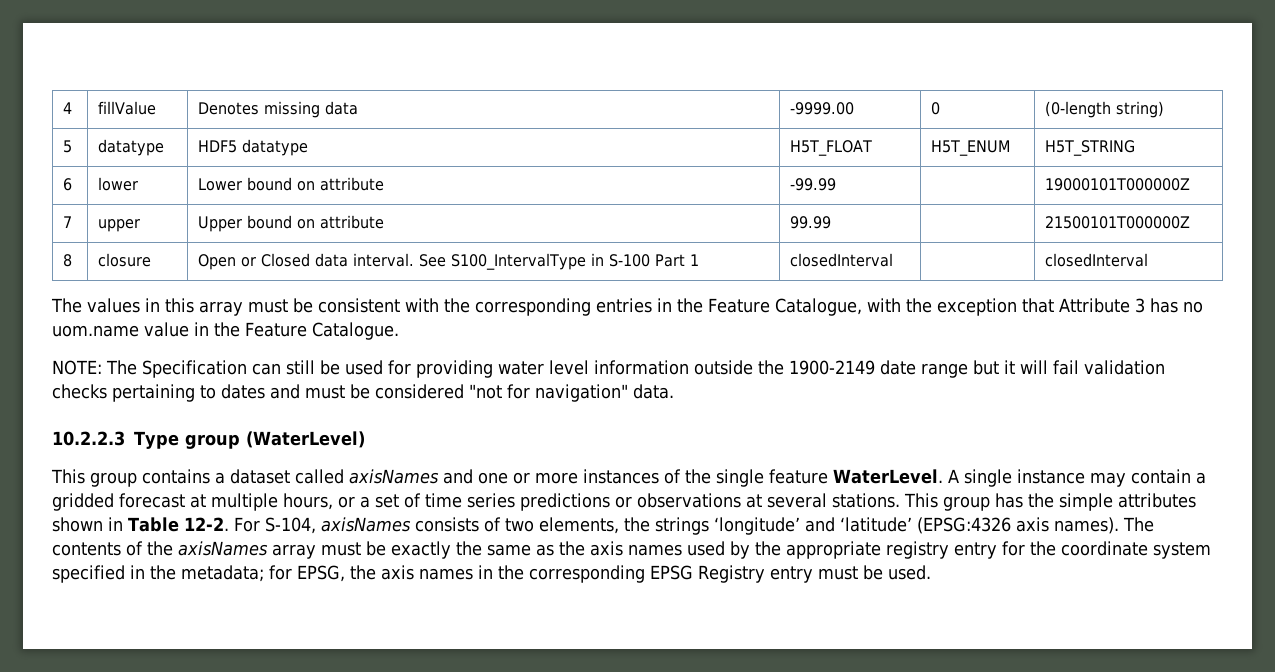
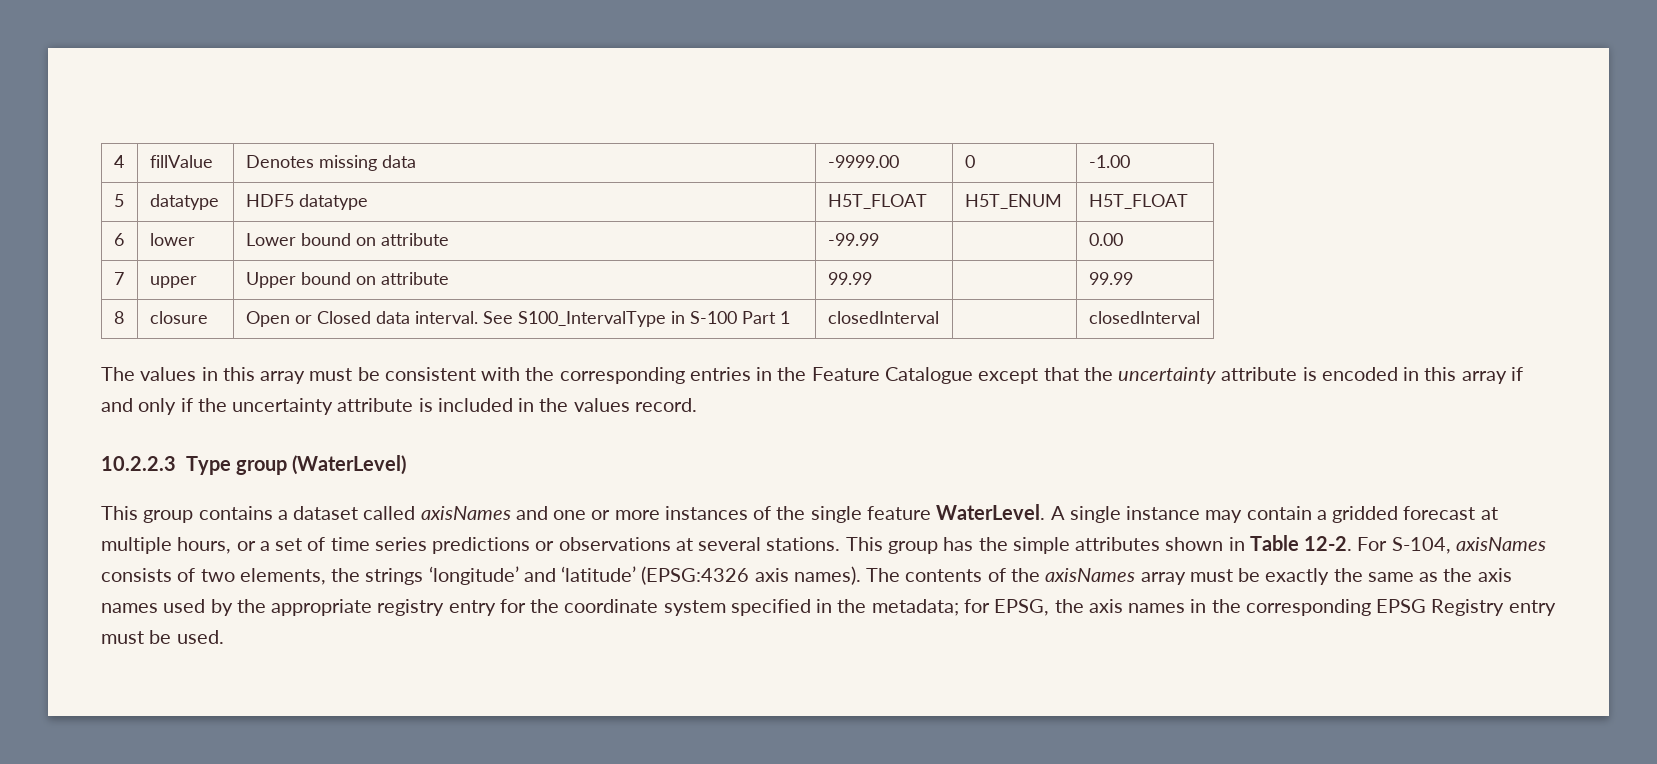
- 4 | fillValue | Denotes missing data | -9999.00 | 0 | (0-length string)
+ 4 | fillValue | Denotes missing data | -9999.00 | 0 | -1.00
- 5 | datatype | HDF5 datatype | H5T_FLOAT | H5T_ENUM | H5T_STRING
+ 5 | datatype | HDF5 datatype | H5T_FLOAT | H5T_ENUM | H5T_FLOAT
- 6 | lower | Lower bound on attribute | -99.99 | | 19000101T000000Z
+ 6 | lower | Lower bound on attribute | -99.99 | | 0.00
- 7 | upper | Upper bound on attribute | 99.99 | | 21500101T000000Z
+ 7 | upper | Upper bound on attribute | 99.99 | | 99.99
- The values in this array must be consistent with the corresponding entries in the Feature Catalogue, with the exception that Attribute 3 has no uom.name value in the Feature Catalogue.
- NOTE: The Specification can still be used for providing water level information outside the 1900-2149 date range but it will fail validation checks pertaining to dates and must be considered "not for navigation" data.
+ The values in this array must be consistent with the corresponding entries in the Feature Catalogue except that the uncertainty attribute is encoded in this array if and only if the uncertainty attribute is included in the values record.

